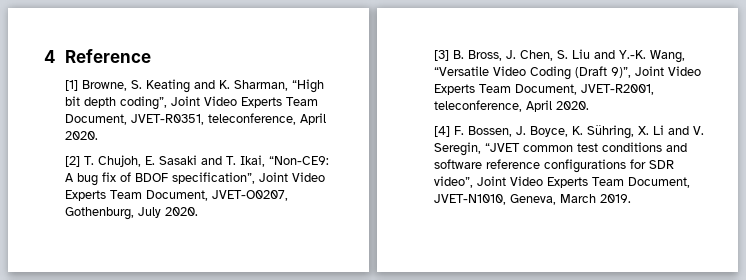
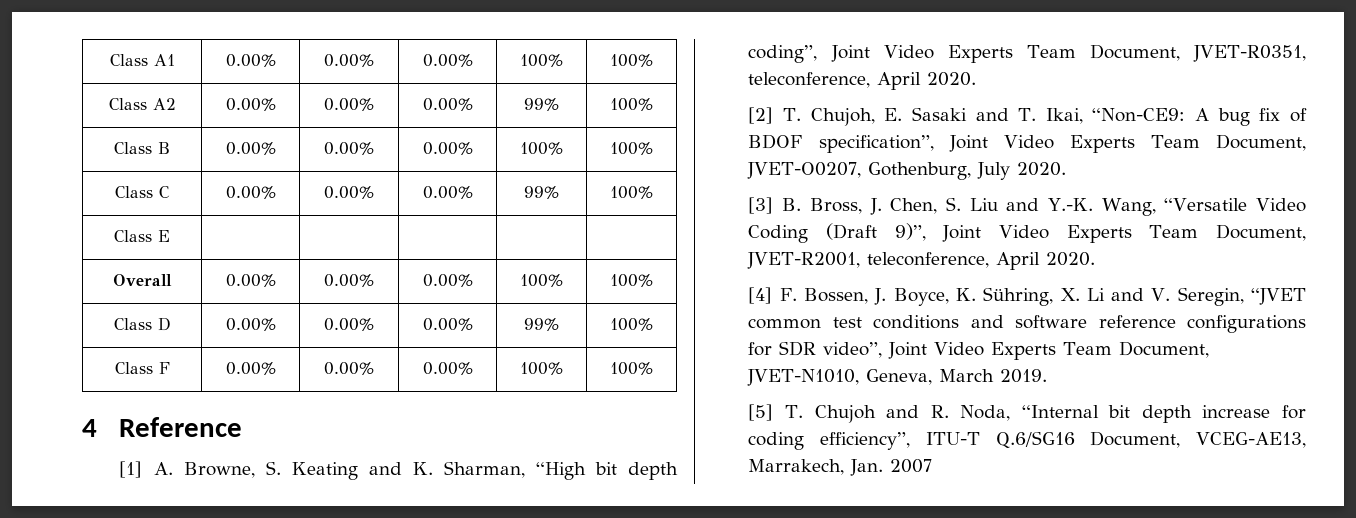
+ Class A1 | 0.00% | 0.00% | 0.00% | 100% | 100%
+ Class A2 | 0.00% | 0.00% | 0.00% | 99% | 100%
+ Class B | 0.00% | 0.00% | 0.00% | 100% | 100%
+ Class C | 0.00% | 0.00% | 0.00% | 99% | 100%
+ Class E | | | | |
+ Overall | 0.00% | 0.00% | 0.00% | 100% | 100%
+ Class D | 0.00% | 0.00% | 0.00% | 99% | 100%
+ Class F | 0.00% | 0.00% | 0.00% | 100% | 100%
- [1] Browne, S. Keating and K. Sharman, “High bit depth coding”, Joint Video Experts Team Document, JVET-R0351, teleconference, April 2020.
+ [1] A. Browne, S. Keating and K. Sharman, “High bit depth coding”, Joint Video Experts Team Document, JVET-R0351, teleconference, April 2020.
+ [5] T. Chujoh and R. Noda, “Internal bit depth increase for coding efficiency”, ITU-T Q.6/SG16 Document, VCEG-AE13, Marrakech, Jan. 2007

